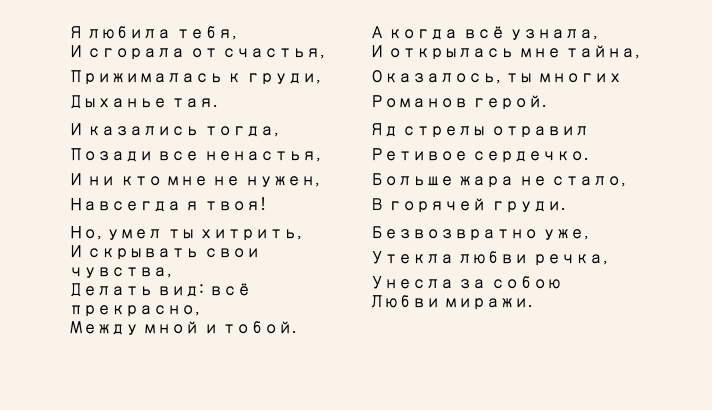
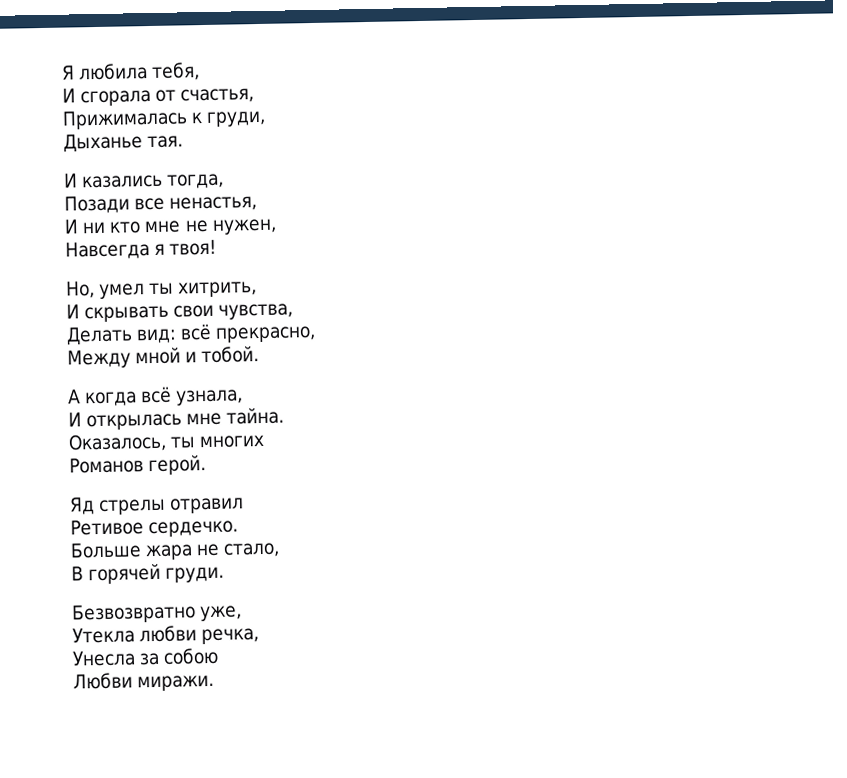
- И открылась мне тайна,
+ И открылась мне тайна.

